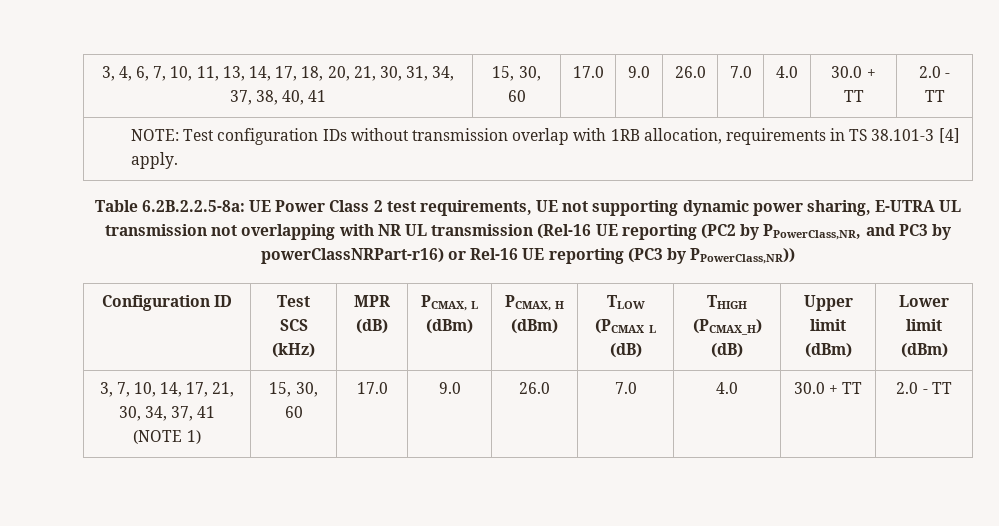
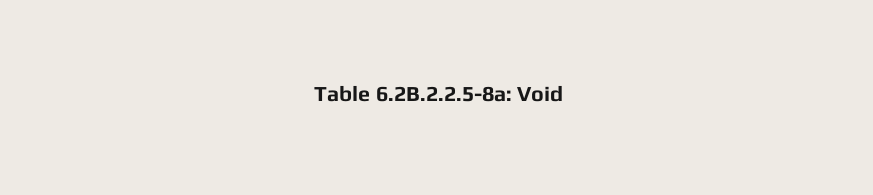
- 3, 4, 6, 7, 10, 11, 13, 14, 17, 18, 20, 21, 30, 31, 34, 37, 38, 40, 41 | 15, 30, 60 | 17.0 | 9.0 | 26.0 | 7.0 | 4.0 | 30.0 + TT | 2.0 - TT
- NOTE: Test configuration IDs without transmission overlap with 1RB allocation, requirements in TS 38.101-3 [4] apply.
- Table 6.2B.2.2.5-8a: UE Power Class 2 test requirements, UE not supporting dynamic power sharing, E-UTRA UL transmission not overlapping with NR UL transmission (Rel-16 UE reporting (PC2 by PPowerClass,NR, and PC3 by powerClassNRPart-r16) or Rel-16 UE reporting (PC3 by PPowerClass,NR))
- Configuration ID | Test SCS (kHz) | MPR (dB) | PCMAX, L (dBm) | PCMAX, H (dBm) | TLOW (PCMAX L (dB) | THIGH (PCMAX_H) (dB) | Upper limit (dBm) | Lower limit (dBm)
- 3, 7, 10, 14, 17, 21, 30, 34, 37, 41 (NOTE 1) | 15, 30, 60 | 17.0 | 9.0 | 26.0 | 7.0 | 4.0 | 30.0 + TT | 2.0 - TT
+ Table 6.2B.2.2.5-8a: Void

